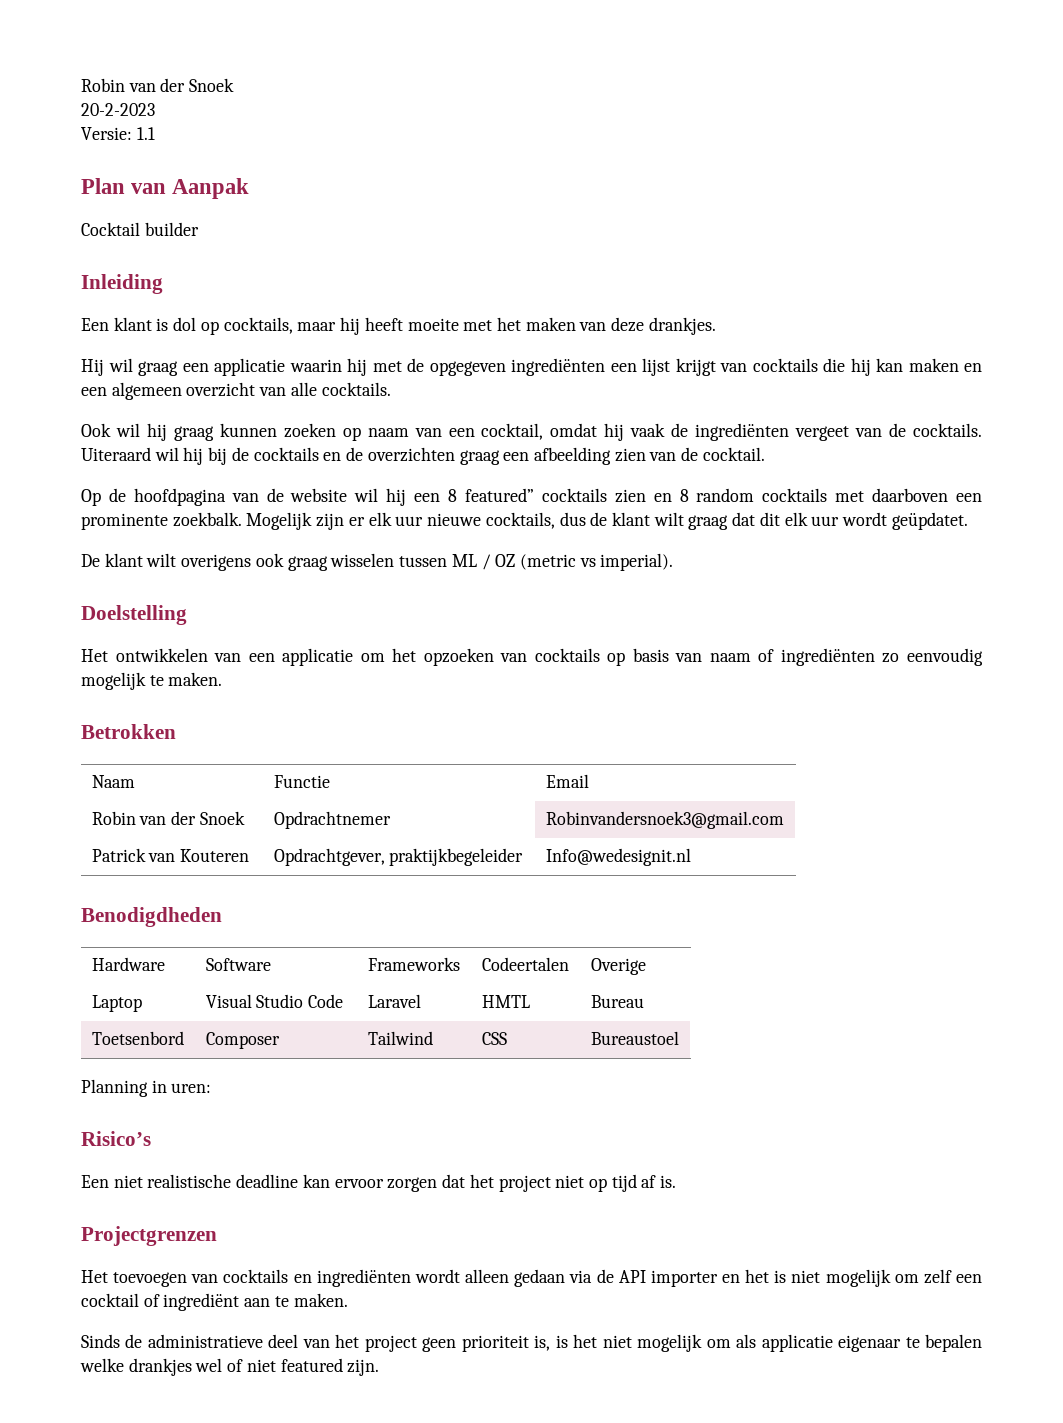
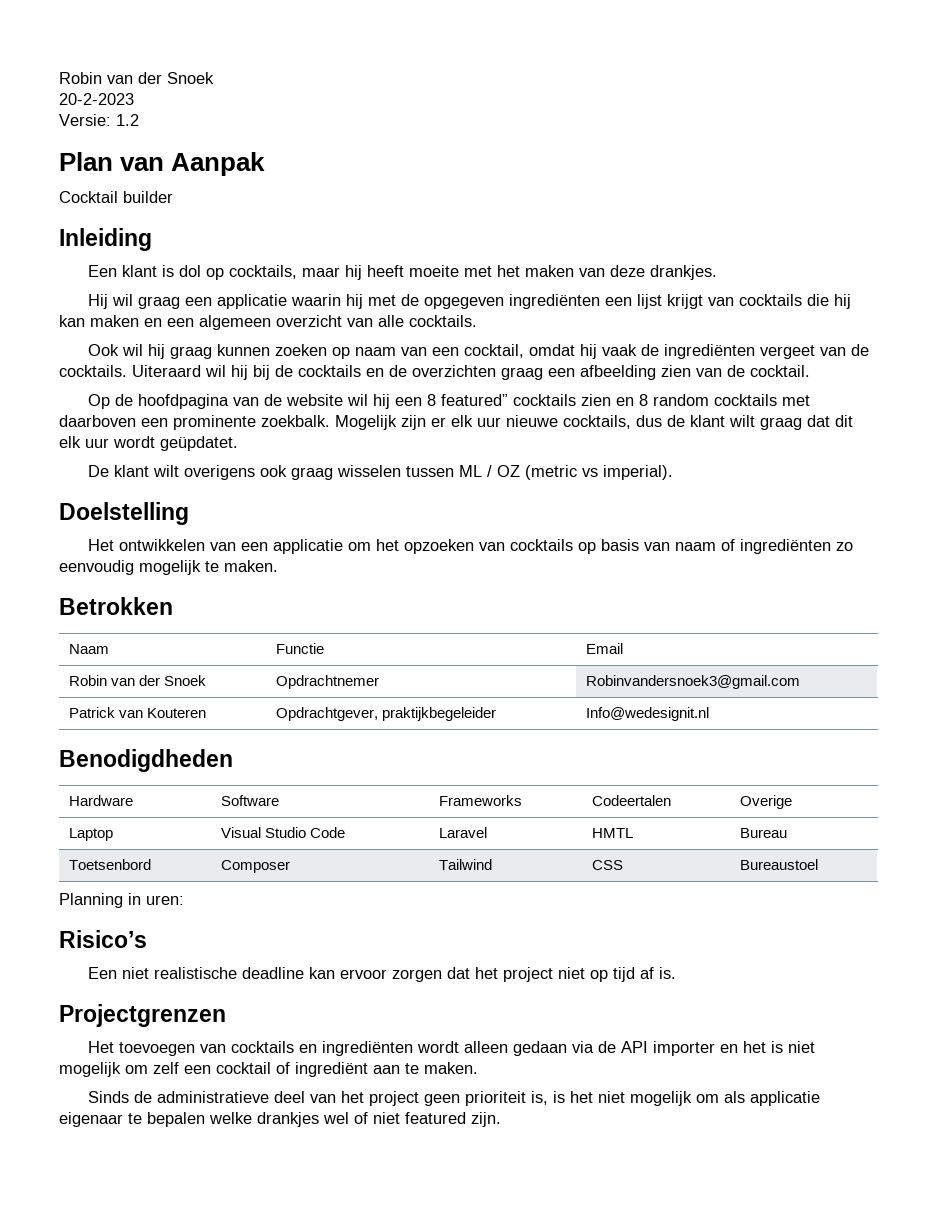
- Versie: 1.1
+ Versie: 1.2

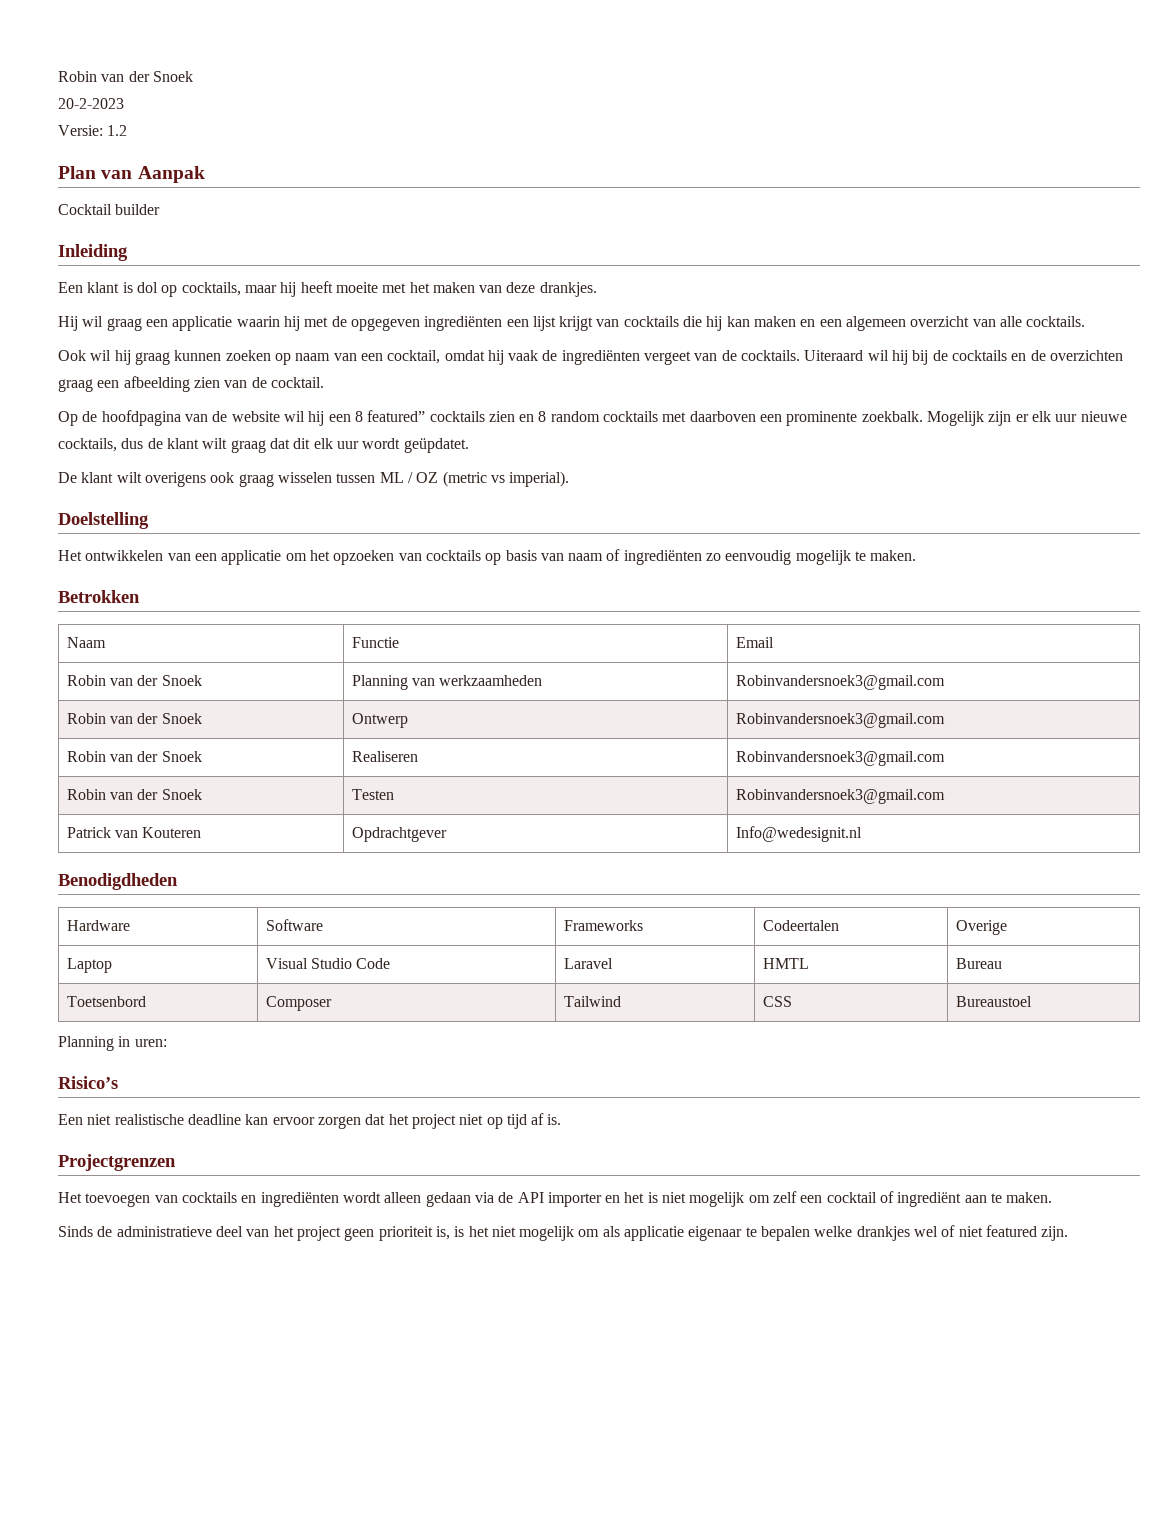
- Robin van der Snoek | Opdrachtnemer | Robinvandersnoek3@gmail.com
+ Robin van der Snoek | Planning van werkzaamheden | Robinvandersnoek3@gmail.com
+ Robin van der Snoek | Ontwerp | Robinvandersnoek3@gmail.com
+ Robin van der Snoek | Realiseren | Robinvandersnoek3@gmail.com
+ Robin van der Snoek | Testen | Robinvandersnoek3@gmail.com
- Patrick van Kouteren | Opdrachtgever, praktijkbegeleider | Info@wedesignit.nl
+ Patrick van Kouteren | Opdrachtgever | Info@wedesignit.nl

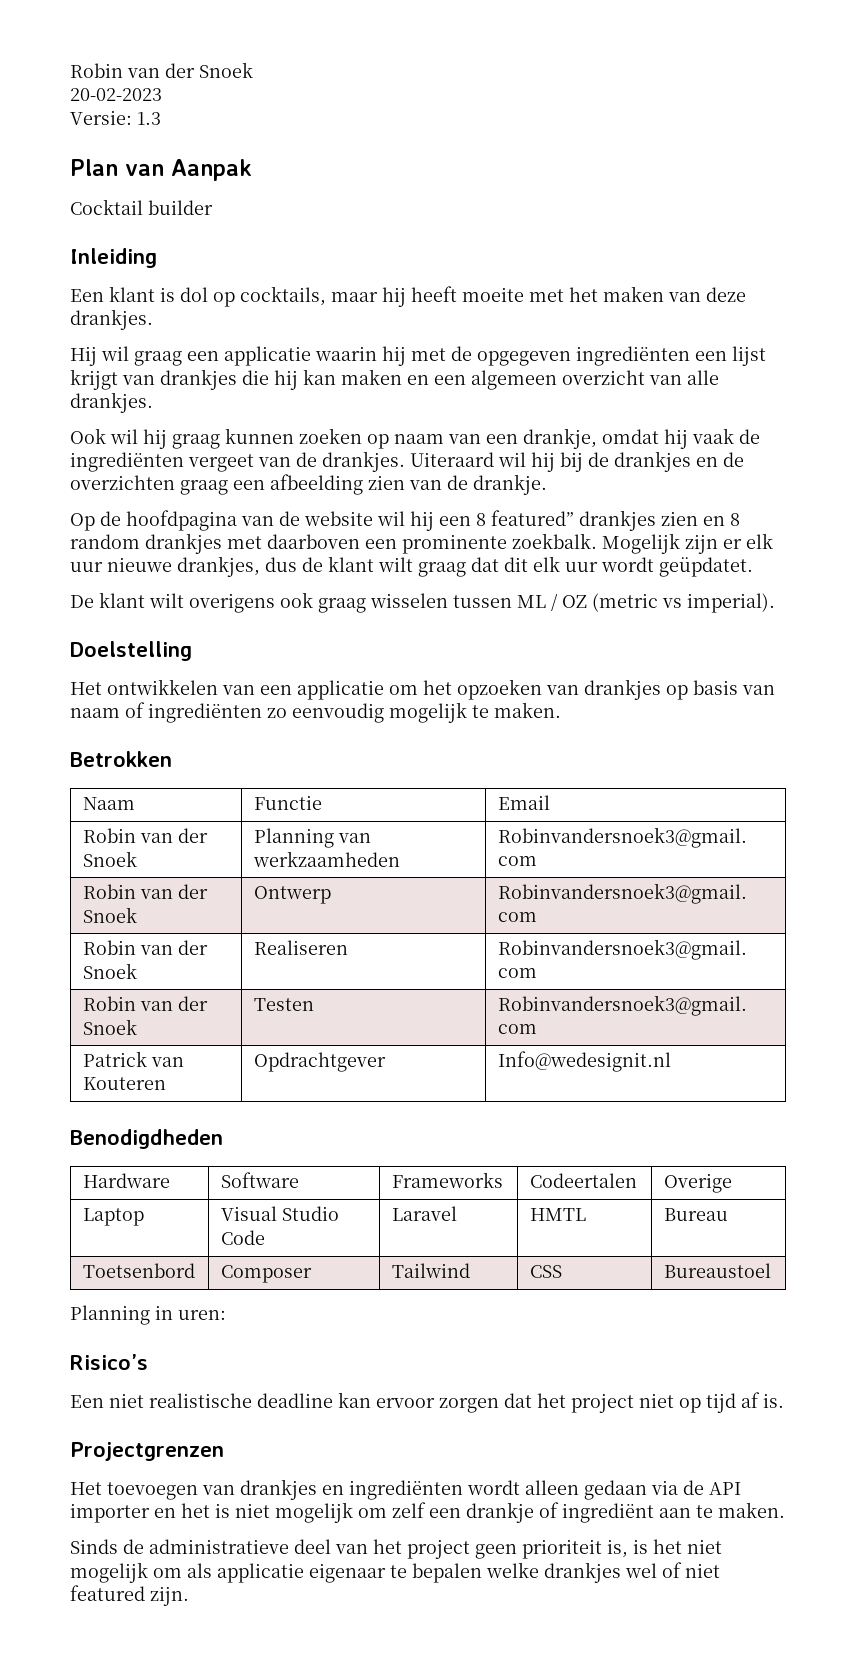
- 20-2-2023
+ 20-02-2023
- Versie: 1.2
+ Versie: 1.3
- Hij wil graag een applicatie waarin hij met de opgegeven ingrediënten een lijst krijgt van cocktails die hij kan maken en een algemeen overzicht van alle cocktails.
+ Hij wil graag een applicatie waarin hij met de opgegeven ingrediënten een lijst krijgt van drankjes die hij kan maken en een algemeen overzicht van alle drankjes.
- Ook wil hij graag kunnen zoeken op naam van een cocktail, omdat hij vaak de ingrediënten vergeet van de cocktails.
+ Ook wil hij graag kunnen zoeken op naam van een drankje, omdat hij vaak de ingrediënten vergeet van de drankjes.
- Uiteraard wil hij bij de cocktails en de overzichten graag een afbeelding zien van de cocktail.
+ Uiteraard wil hij bij de drankjes en de overzichten graag een afbeelding zien van de drankje.
- Op de hoofdpagina van de website wil hij een 8 featured” cocktails zien en 8 random cocktails met daarboven een prominente zoekbalk.
+ Op de hoofdpagina van de website wil hij een 8 featured” drankjes zien en 8 random drankjes met daarboven een prominente zoekbalk.
- Mogelijk zijn er elk uur nieuwe cocktails, dus de klant wilt graag dat dit elk uur wordt geüpdatet.
+ Mogelijk zijn er elk uur nieuwe drankjes, dus de klant wilt graag dat dit elk uur wordt geüpdatet.
- Het ontwikkelen van een applicatie om het opzoeken van cocktails op basis van naam of ingrediënten zo eenvoudig mogelijk te maken.
+ Het ontwikkelen van een applicatie om het opzoeken van drankjes op basis van naam of ingrediënten zo eenvoudig mogelijk te maken.
- Het toevoegen van cocktails en ingrediënten wordt alleen gedaan via de API importer en het is niet mogelijk om zelf een cocktail of ingrediënt aan te maken.
+ Het toevoegen van drankjes en ingrediënten wordt alleen gedaan via de API importer en het is niet mogelijk om zelf een drankje of ingrediënt aan te maken.

